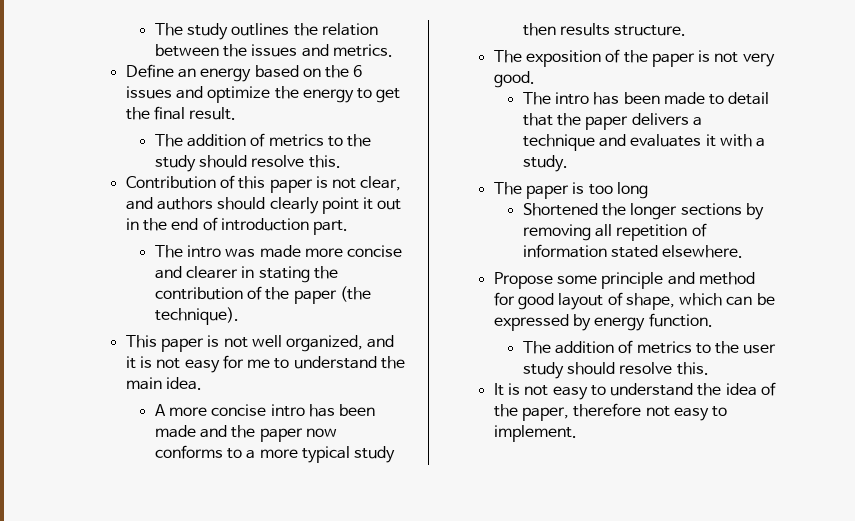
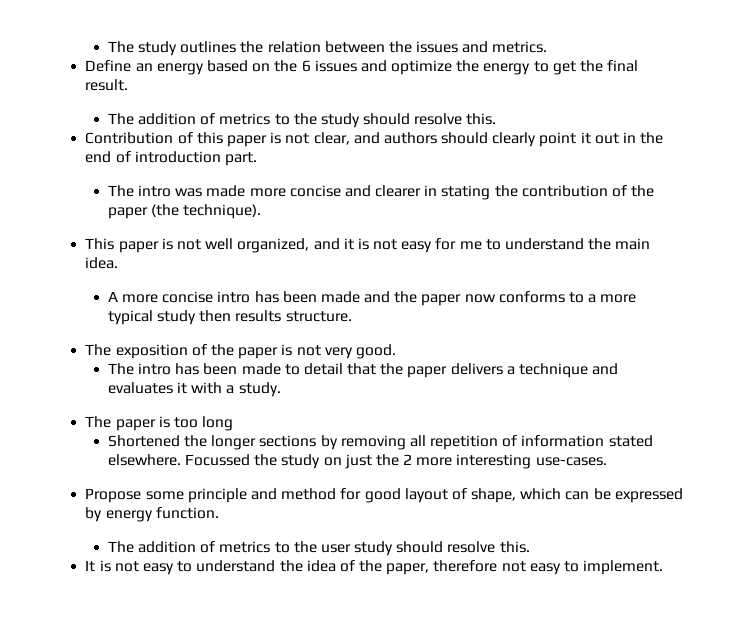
+ Focussed the study on just the 2 more interesting use-cases.

